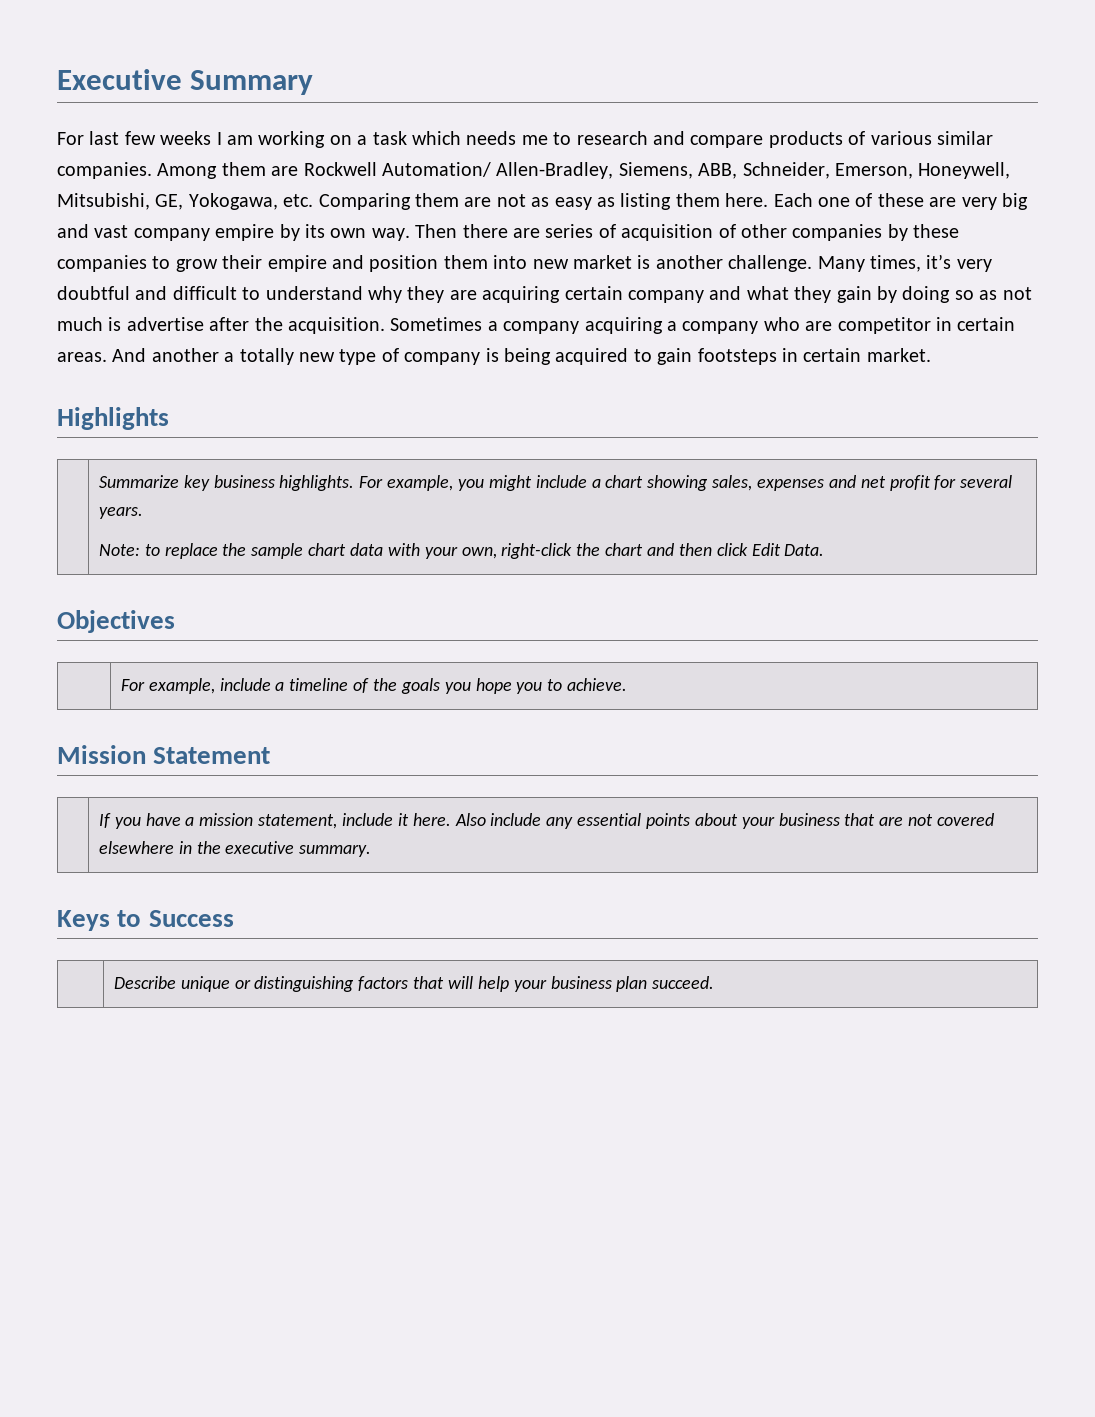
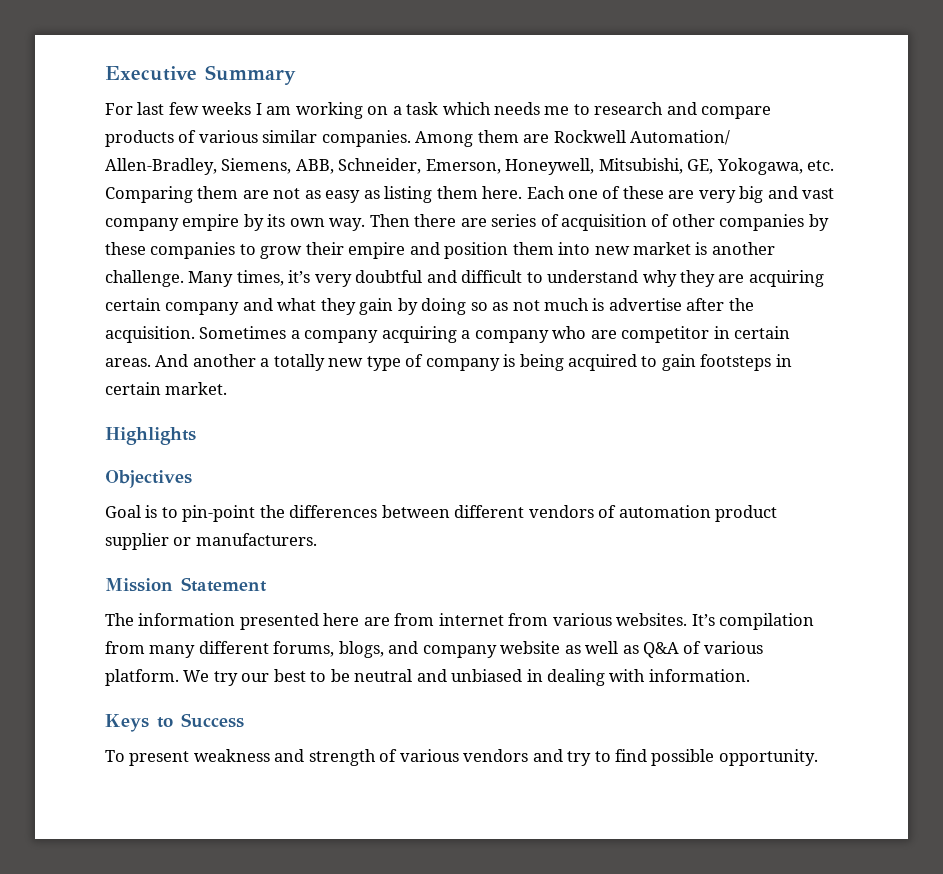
- | Summarize key business highlights. For example, you might include a chart showing sales, expenses and net profit for several years.
- Note: to replace the sample chart data with your own, right-click the chart and then click Edit Data.
  Objectives
- | For example, include a timeline of the goals you hope you to achieve.
+ Goal is to pin-point the differences between different vendors of automation product supplier or manufacturers.
  Mission Statement
- | If you have a mission statement, include it here. Also include any essential points about your business that are not covered elsewhere in the executive summary.
+ The information presented here are from internet from various websites. It’s compilation from many different forums, blogs, and company website as well as Q&A of various platform. We try our best to be neutral and unbiased in dealing with information.
  Keys to Success
- | Describe unique or distinguishing factors that will help your business plan succeed.
+ To present weakness and strength of various vendors and try to find possible opportunity.

